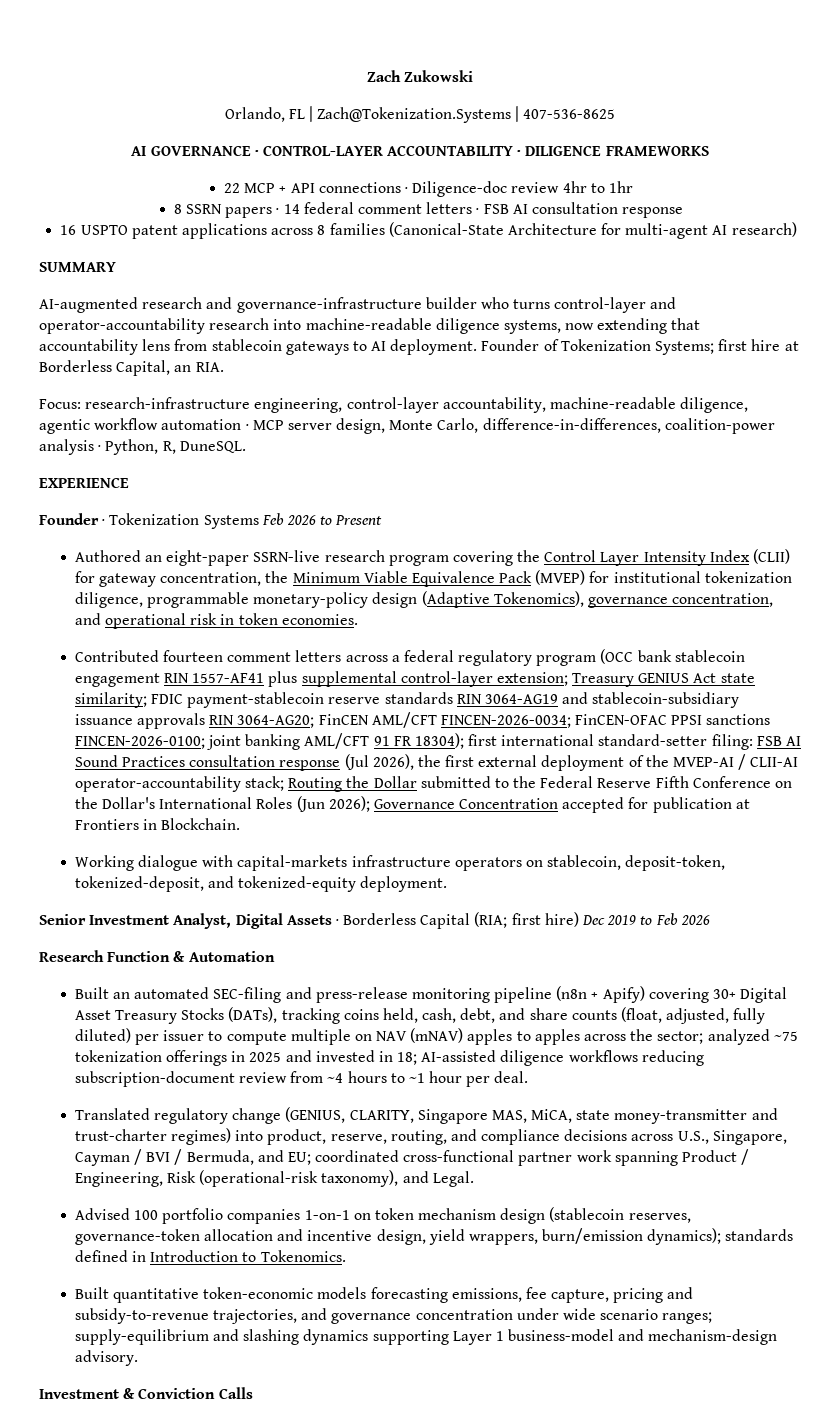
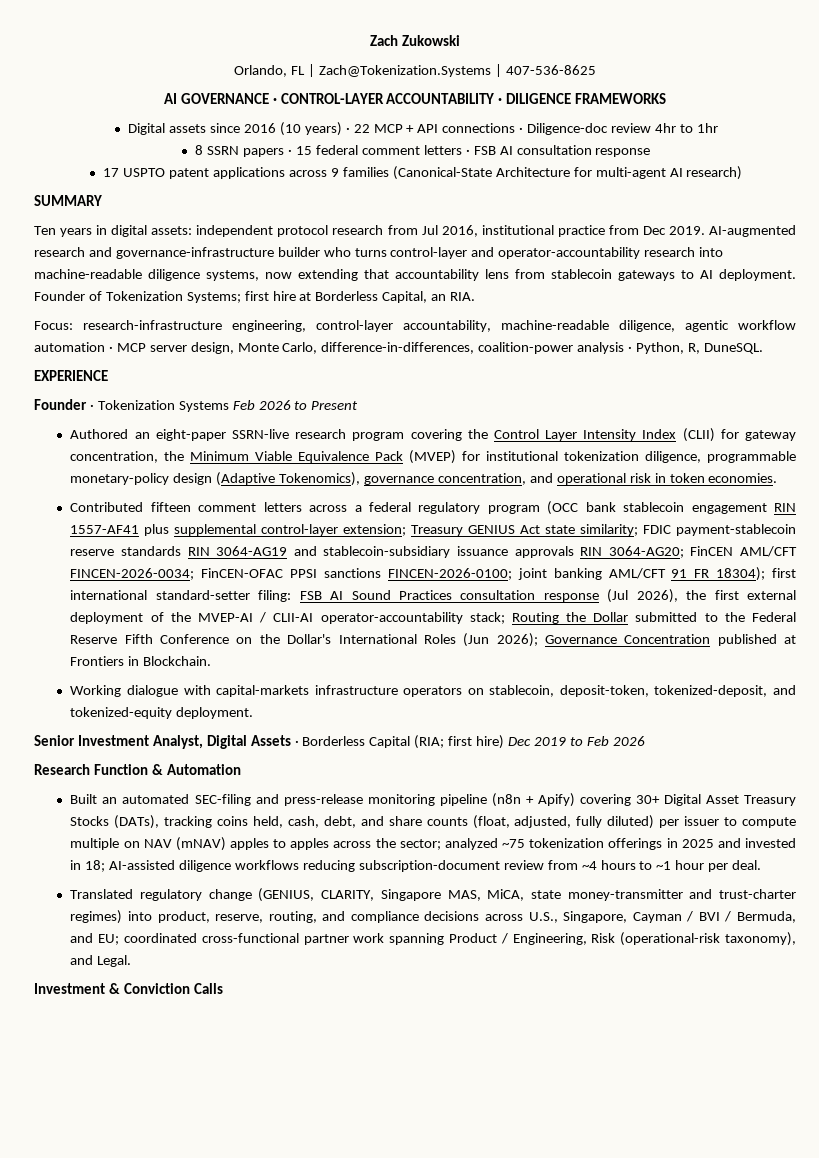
- 22 MCP + API connections · Diligence-doc review 4hr to 1hr
+ Digital assets since 2016 (10 years) · 22 MCP + API connections · Diligence-doc review 4hr to 1hr
- 8 SSRN papers · 14 federal comment letters · FSB AI consultation response
+ 8 SSRN papers · 15 federal comment letters · FSB AI consultation response
- 16 USPTO patent applications across 8 families (Canonical-State Architecture for multi-agent AI research)
+ 17 USPTO patent applications across 9 families (Canonical-State Architecture for multi-agent AI research)
+ Ten years in digital assets: independent protocol research from Jul 2016, institutional practice from Dec 2019.
- Contributed fourteen comment letters across a federal regulatory program (OCC bank stablecoin engagement RIN 1557-AF41 plus supplemental control-layer extension;
+ Contributed fifteen comment letters across a federal regulatory program (OCC bank stablecoin engagement RIN 1557-AF41 plus supplemental control-layer extension;
- Governance Concentration accepted for publication at Frontiers in Blockchain.
+ Governance Concentration published at Frontiers in Blockchain.
- Advised 100 portfolio companies 1-on-1 on token mechanism design (stablecoin reserves, governance-token allocation and incentive design, yield wrappers, burn/emission dynamics); standards defined in Introduction to Tokenomics.
- Built quantitative token-economic models forecasting emissions, fee capture, pricing and subsidy-to-revenue trajectories, and governance concentration under wide scenario ranges; supply-equilibrium and slashing dynamics supporting Layer 1 business-model and mechanism-design advisory.

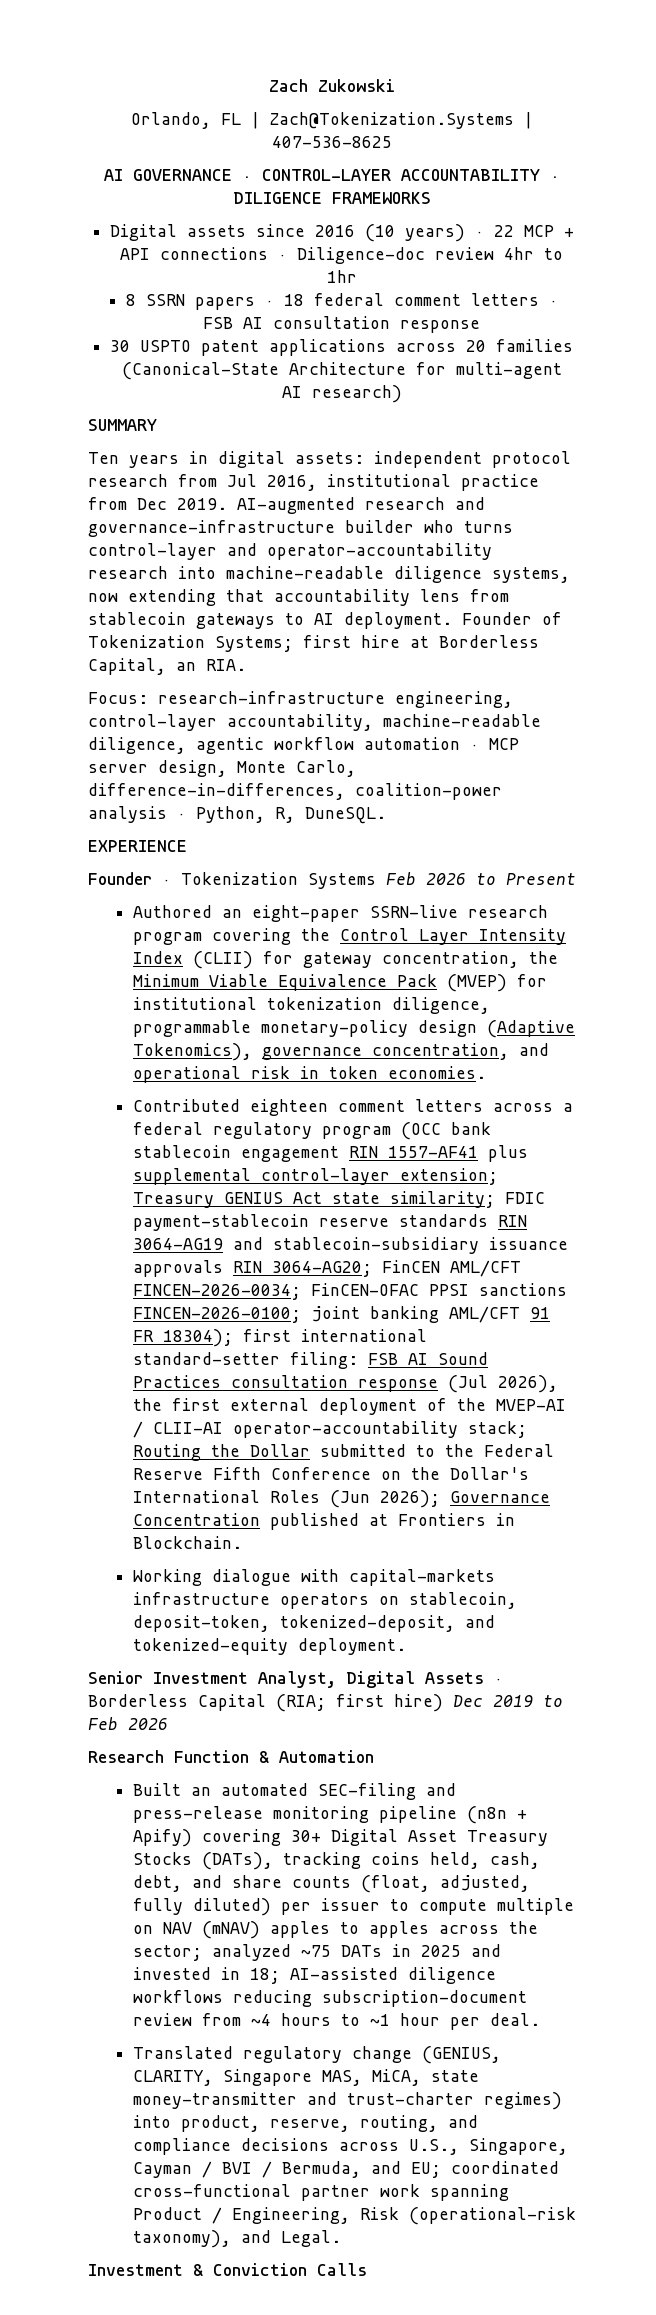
- 8 SSRN papers · 15 federal comment letters · FSB AI consultation response
+ 8 SSRN papers · 18 federal comment letters · FSB AI consultation response
- 17 USPTO patent applications across 9 families (Canonical-State Architecture for multi-agent AI research)
+ 30 USPTO patent applications across 20 families (Canonical-State Architecture for multi-agent AI research)
- Contributed fifteen comment letters across a federal regulatory program (OCC bank stablecoin engagement RIN 1557-AF41 plus supplemental control-layer extension;
+ Contributed eighteen comment letters across a federal regulatory program (OCC bank stablecoin engagement RIN 1557-AF41 plus supplemental control-layer extension;
- analyzed ~75 tokenization offerings in 2025 and invested in 18;
+ analyzed ~75 DATs in 2025 and invested in 18;

